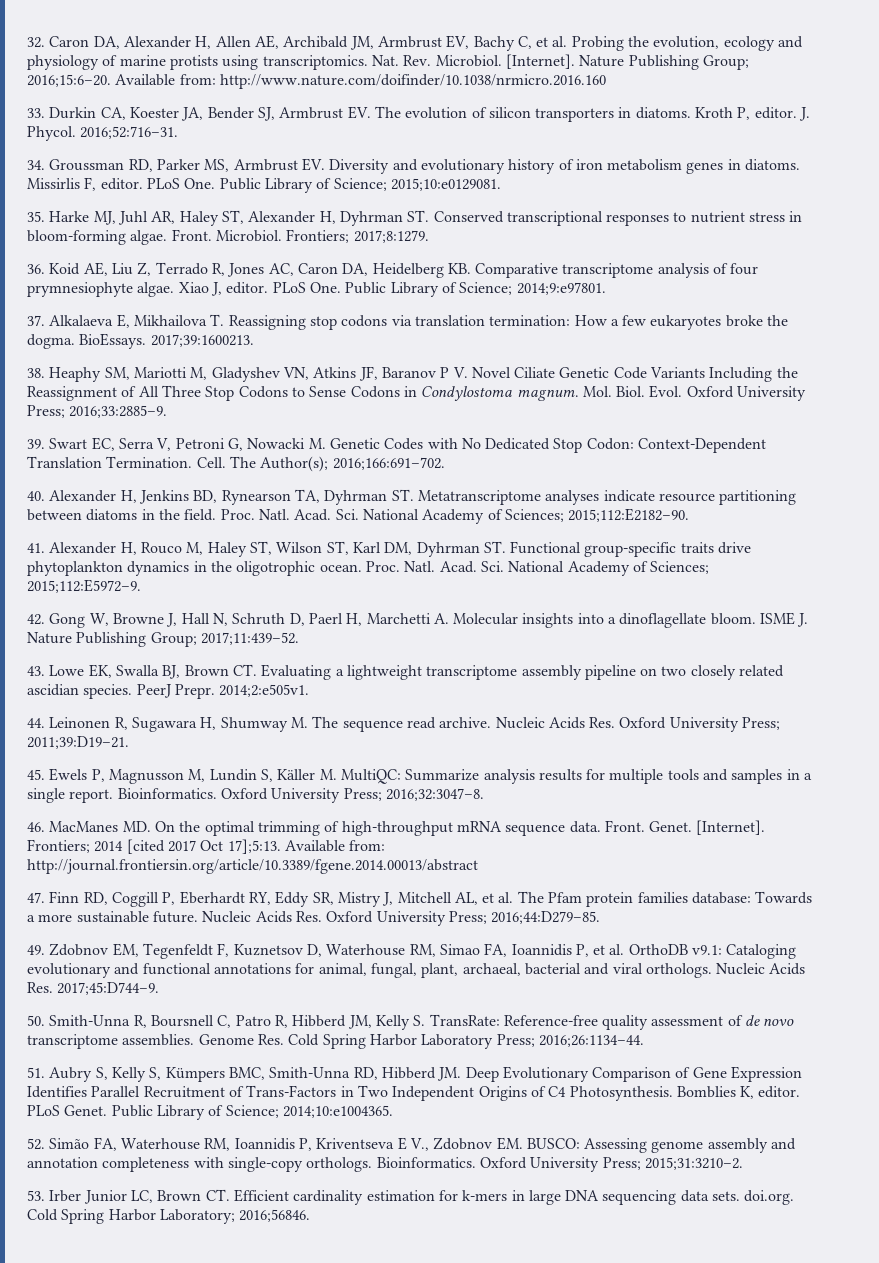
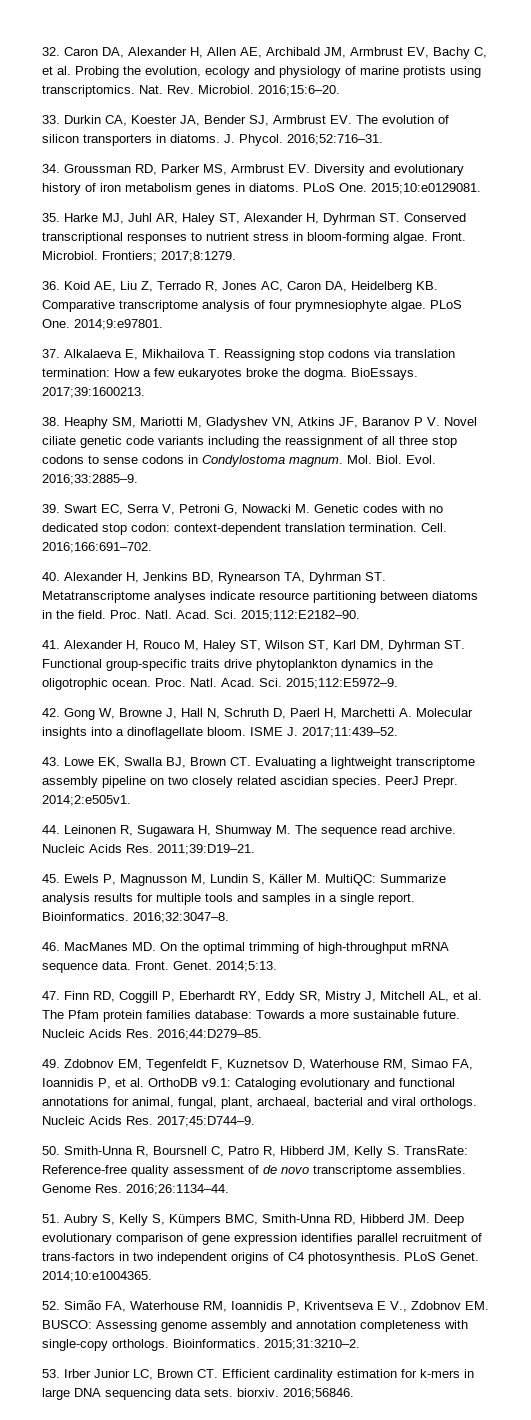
- [Internet]. Nature Publishing Group; 2016;15:6–20. Available from: http://www.nature.com/doifinder/10.1038/nrmicro.2016.160
+ 2016;15:6–20.
- Kroth P, editor.
- Missirlis F, editor. PLoS One. Public Library of Science; 2015;10:e0129081.
+ PLoS One. 2015;10:e0129081.
- Xiao J, editor. PLoS One. Public Library of Science; 2014;9:e97801.
+ PLoS One. 2014;9:e97801.
- 38. Heaphy SM, Mariotti M, Gladyshev VN, Atkins JF, Baranov P V. Novel Ciliate Genetic Code Variants Including the Reassignment of All Three Stop Codons to Sense Codons in Condylostoma magnum.
+ 38. Heaphy SM, Mariotti M, Gladyshev VN, Atkins JF, Baranov P V. Novel ciliate genetic code variants including the reassignment of all three stop codons to sense codons in Condylostoma magnum.
- Oxford University Press; 2016;33:2885–9.
+ 2016;33:2885–9.
- 39. Swart EC, Serra V, Petroni G, Nowacki M. Genetic Codes with No Dedicated Stop Codon: Context-Dependent Translation Termination. Cell. The Author(s); 2016;166:691–702.
+ 39. Swart EC, Serra V, Petroni G, Nowacki M. Genetic codes with no dedicated stop codon: context-dependent translation termination. Cell. 2016;166:691–702.
- Sci. National Academy of Sciences; 2015;112:E2182–90.
+ Sci. 2015;112:E2182–90.
- Sci. National Academy of Sciences; 2015;112:E5972–9.
+ Sci. 2015;112:E5972–9.
- ISME J. Nature Publishing Group; 2017;11:439–52.
+ ISME J. 2017;11:439–52.
- Nucleic Acids Res. Oxford University Press; 2011;39:D19–21.
+ Nucleic Acids Res. 2011;39:D19–21.
- Oxford University Press; 2016;32:3047–8.
+ 2016;32:3047–8.
- [Internet]. Frontiers; 2014 [cited 2017 Oct 17];5:13. Available from: http://journal.frontiersin.org/article/10.3389/fgene.2014.00013/abstract
+ 2014;5:13.
- Nucleic Acids Res. Oxford University Press; 2016;44:D279–85.
+ Nucleic Acids Res. 2016;44:D279–85.
- Genome Res. Cold Spring Harbor Laboratory Press; 2016;26:1134–44.
+ Genome Res. 2016;26:1134–44.
- 51. Aubry S, Kelly S, Kümpers BMC, Smith-Unna RD, Hibberd JM. Deep Evolutionary Comparison of Gene Expression Identifies Parallel Recruitment of Trans-Factors in Two Independent Origins of C4 Photosynthesis. Bomblies K, editor. PLoS Genet. Public Library of Science; 2014;10:e1004365.
+ 51. Aubry S, Kelly S, Kümpers BMC, Smith-Unna RD, Hibberd JM. Deep evolutionary comparison of gene expression identifies parallel recruitment of trans-factors in two independent origins of C4 photosynthesis. PLoS Genet. 2014;10:e1004365.
- Oxford University Press; 2015;31:3210–2.
+ 2015;31:3210–2.
- 53. Irber Junior LC, Brown CT. Efficient cardinality estimation for k-mers in large DNA sequencing data sets. doi.org. Cold Spring Harbor Laboratory; 2016;56846.
+ 53. Irber Junior LC, Brown CT. Efficient cardinality estimation for k-mers in large DNA sequencing data sets. biorxiv. 2016;56846.

